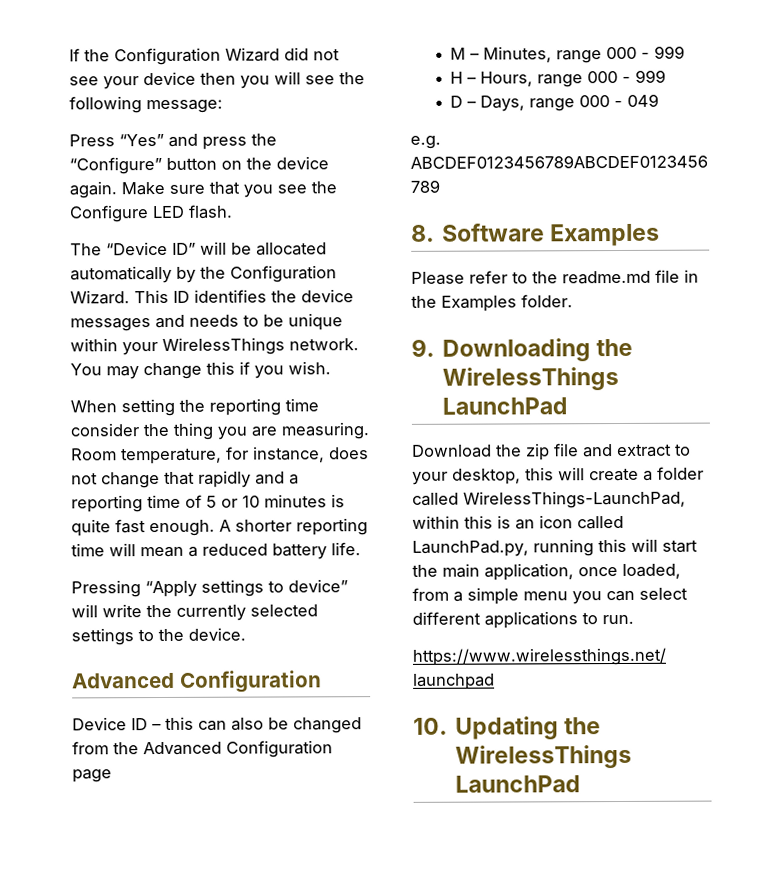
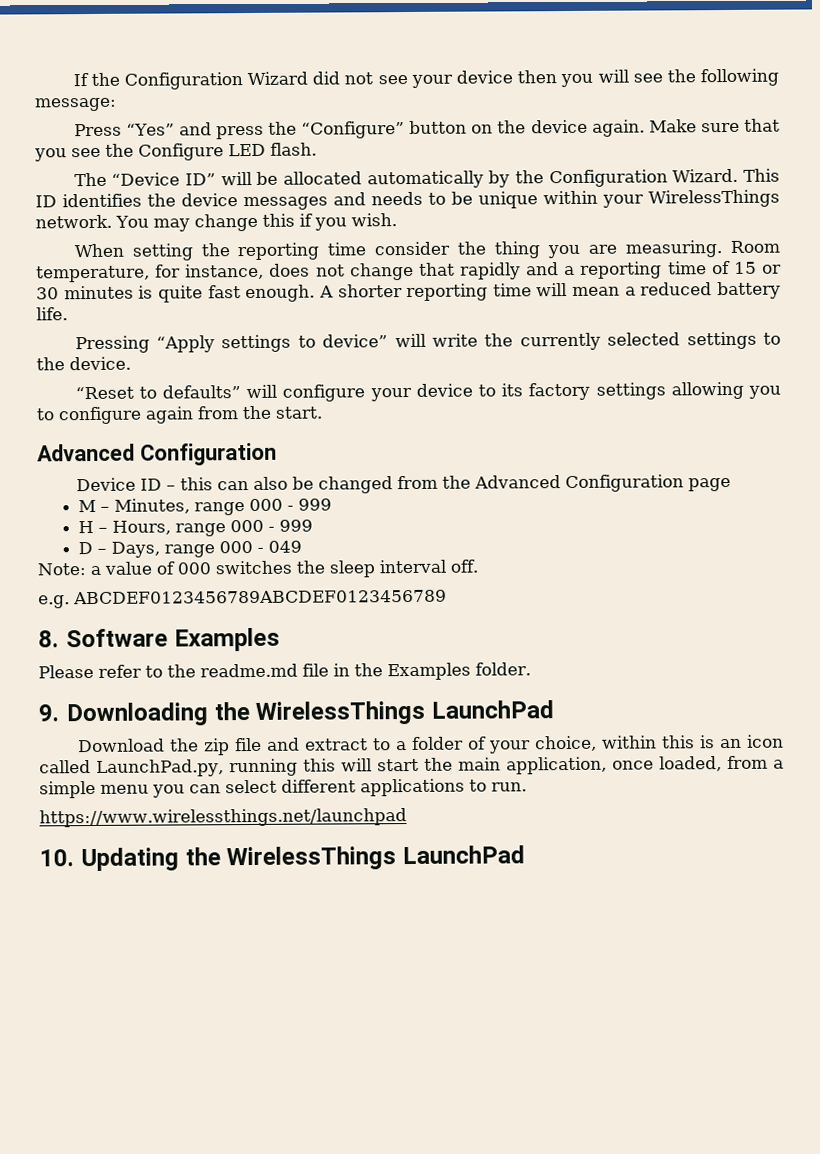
- Room temperature, for instance, does not change that rapidly and a reporting time of 5 or 10 minutes is quite fast enough.
+ Room temperature, for instance, does not change that rapidly and a reporting time of 15 or 30 minutes is quite fast enough.
+ “Reset to defaults” will configure your device to its factory settings allowing you to configure again from the start.
+ Note: a value of 000 switches the sleep interval off.
- Download the zip file and extract to your desktop, this will create a folder called WirelessThings-LaunchPad, within this is an icon called LaunchPad.py, running this will start the main application, once loaded, from a simple menu you can select different applications to run.
+ Download the zip file and extract to a folder of your choice, within this is an icon called LaunchPad.py, running this will start the main application, once loaded, from a simple menu you can select different applications to run.

